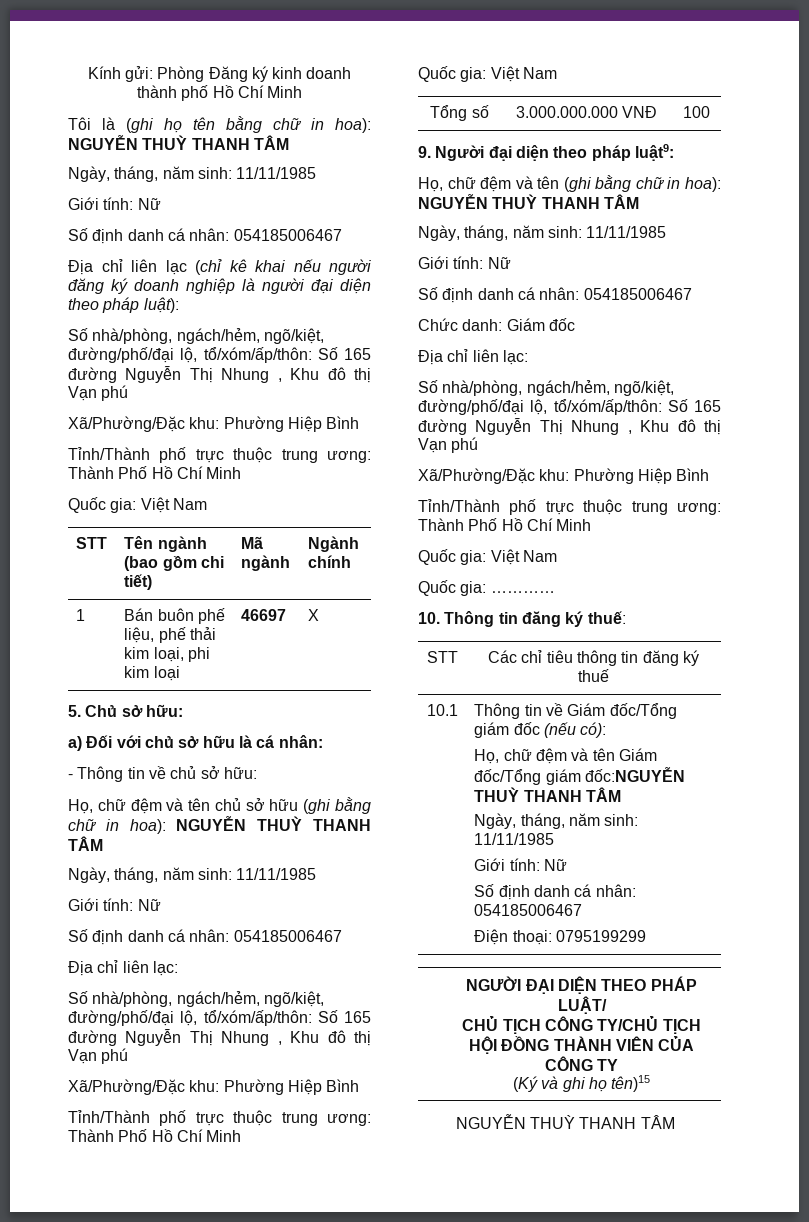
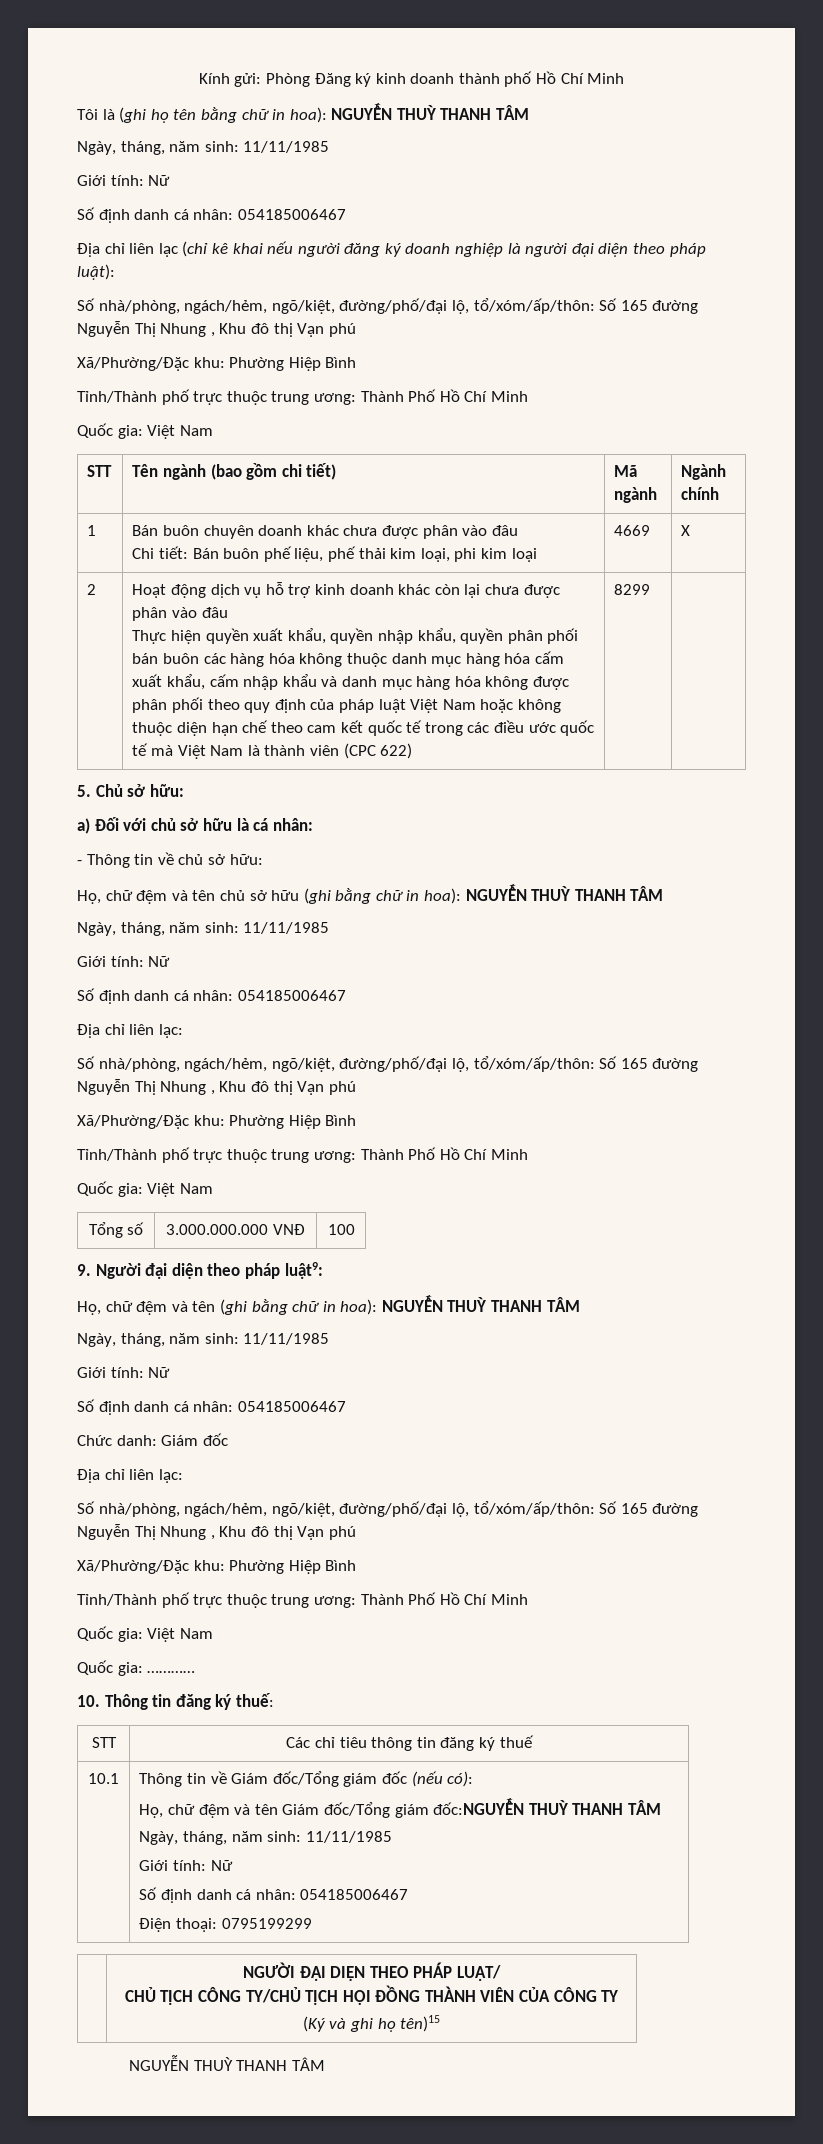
- 1 | Bán buôn phế liệu, phế thải kim loại, phi kim loại | 46697 | X
+ 1 | Bán buôn chuyên doanh khác chưa được phân vào đâu
+ Chi tiết: Bán buôn phế liệu, phế thải kim loại, phi kim loại | 4669 | X
+ 2 | Hoạt động dịch vụ hỗ trợ kinh doanh khác còn lại chưa được phân vào đâu
+ Thực hiện quyền xuất khẩu, quyền nhập khẩu, quyền phân phối bán buôn các hàng hóa không thuộc danh mục hàng hóa cấm xuất khẩu, cấm nhập khẩu và danh mục hàng hóa không được phân phối theo quy định của pháp luật Việt Nam hoặc không thuộc diện hạn chế theo cam kết quốc tế trong các điều ước quốc tế mà Việt Nam là thành viên (CPC 622) | 8299

